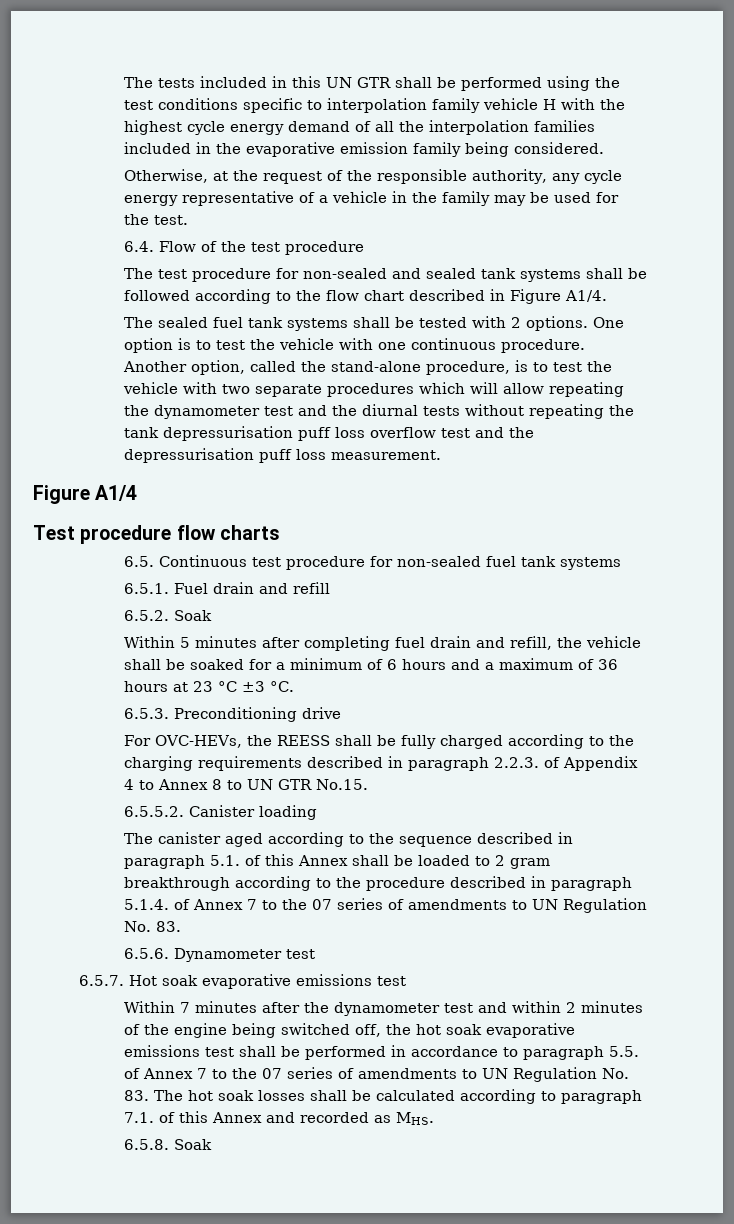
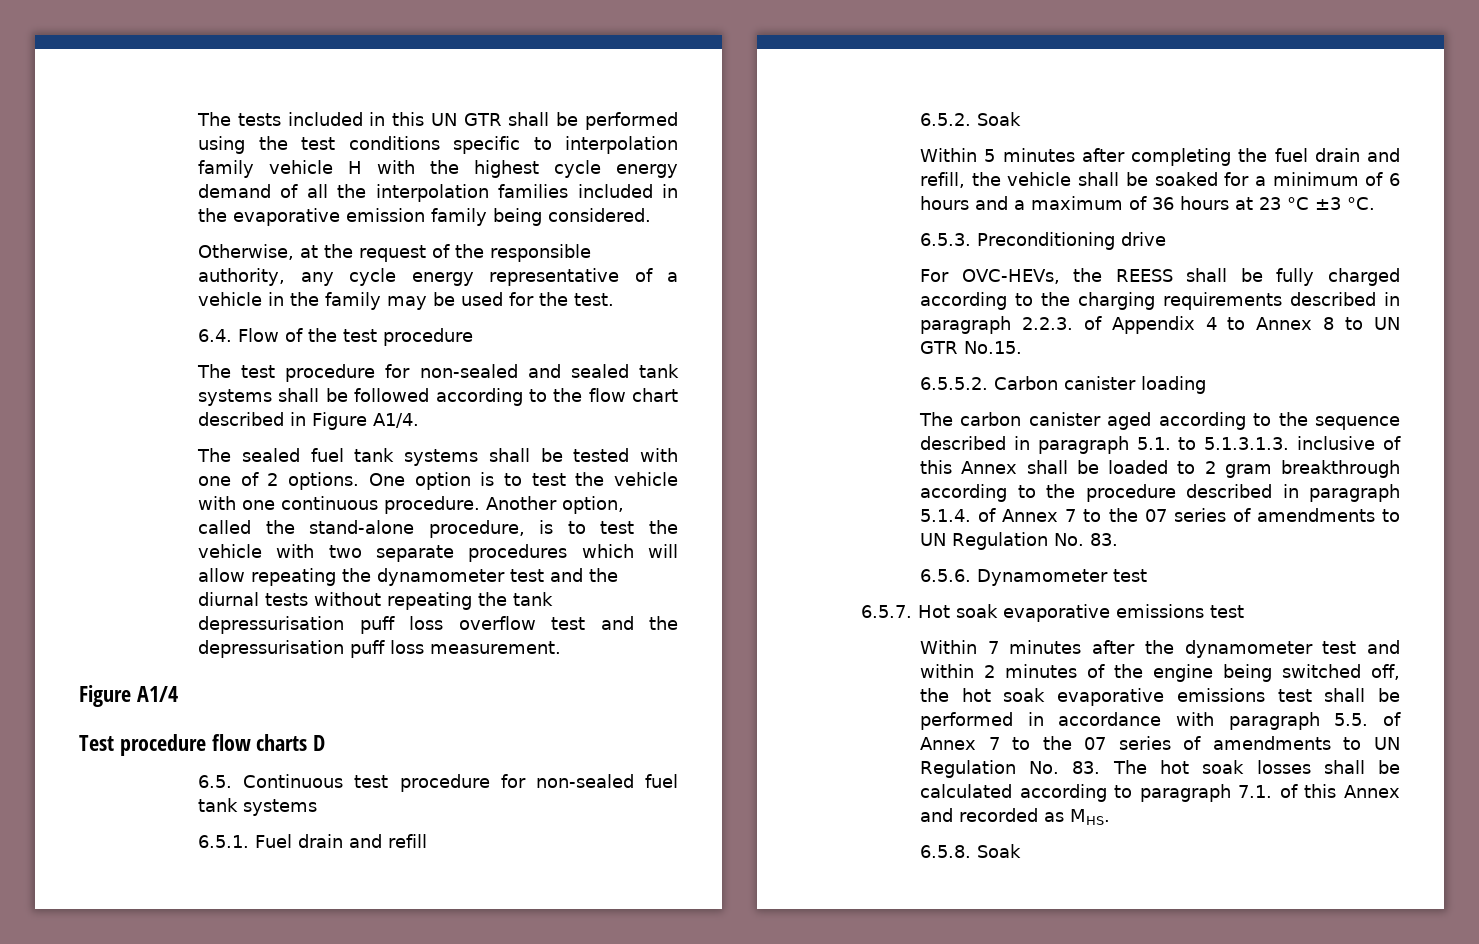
- The sealed fuel tank systems shall be tested with 2 options.
+ The sealed fuel tank systems shall be tested with one of 2 options.
- Test procedure flow charts
+ Test procedure flow charts D
- Within 5 minutes after completing fuel drain and refill, the vehicle shall be soaked for a minimum of 6 hours and a maximum of 36 hours at 23 °C ±3 °C.
+ Within 5 minutes after completing the fuel drain and refill, the vehicle shall be soaked for a minimum of 6 hours and a maximum of 36 hours at 23 °C ±3 °C.
- 6.5.5.2. Canister loading
+ 6.5.5.2. Carbon canister loading
- The canister aged according to the sequence described in paragraph 5.1. of this Annex shall be loaded to 2 gram breakthrough according to the procedure described in paragraph 5.1.4. of Annex 7 to the 07 series of amendments to UN Regulation No. 83.
+ The carbon canister aged according to the sequence described in paragraph 5.1. to 5.1.3.1.3. inclusive of this Annex shall be loaded to 2 gram breakthrough according to the procedure described in paragraph 5.1.4. of Annex 7 to the 07 series of amendments to UN Regulation No. 83.
- Within 7 minutes after the dynamometer test and within 2 minutes of the engine being switched off, the hot soak evaporative emissions test shall be performed in accordance to paragraph 5.5. of Annex 7 to the 07 series of amendments to UN Regulation No. 83. The hot soak losses shall be calculated according to paragraph 7.1. of this Annex and recorded as MHS.
+ Within 7 minutes after the dynamometer test and within 2 minutes of the engine being switched off, the hot soak evaporative emissions test shall be performed in accordance with paragraph 5.5. of Annex 7 to the 07 series of amendments to UN Regulation No. 83. The hot soak losses shall be calculated according to paragraph 7.1. of this Annex and recorded as MHS.

